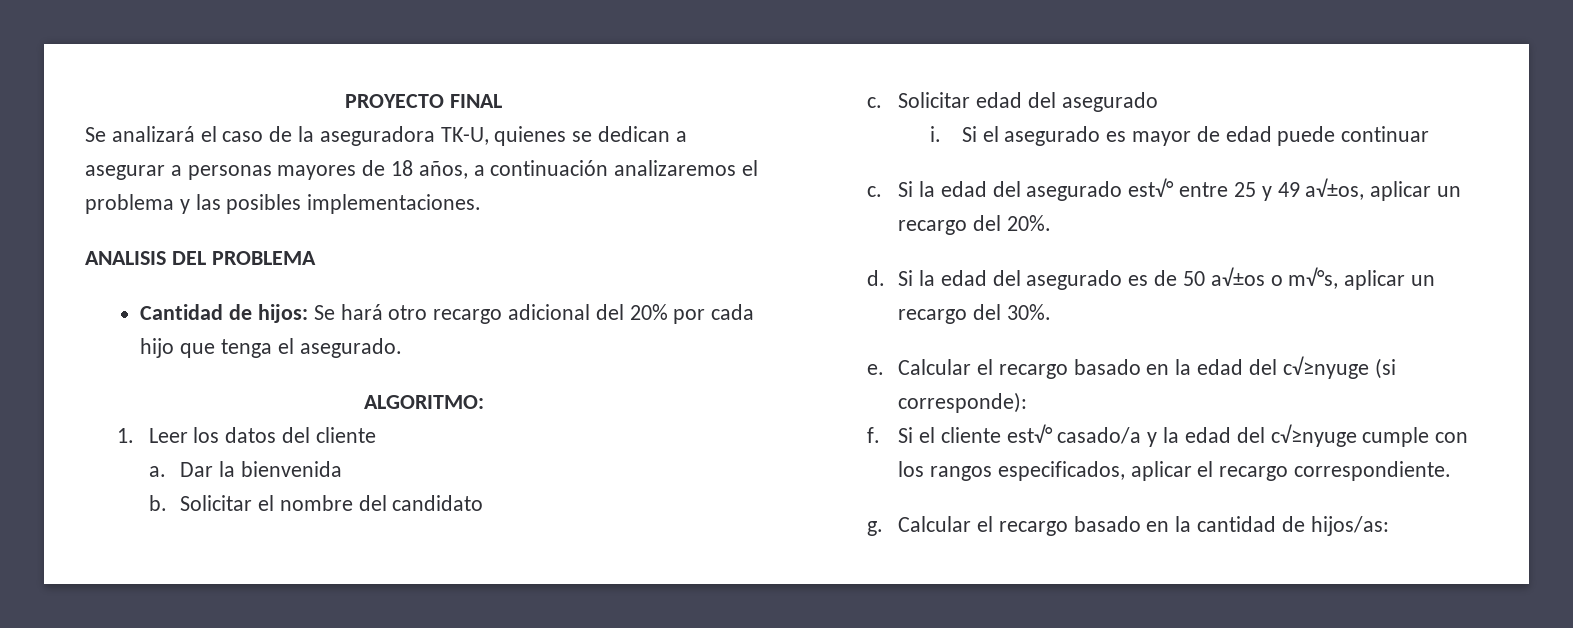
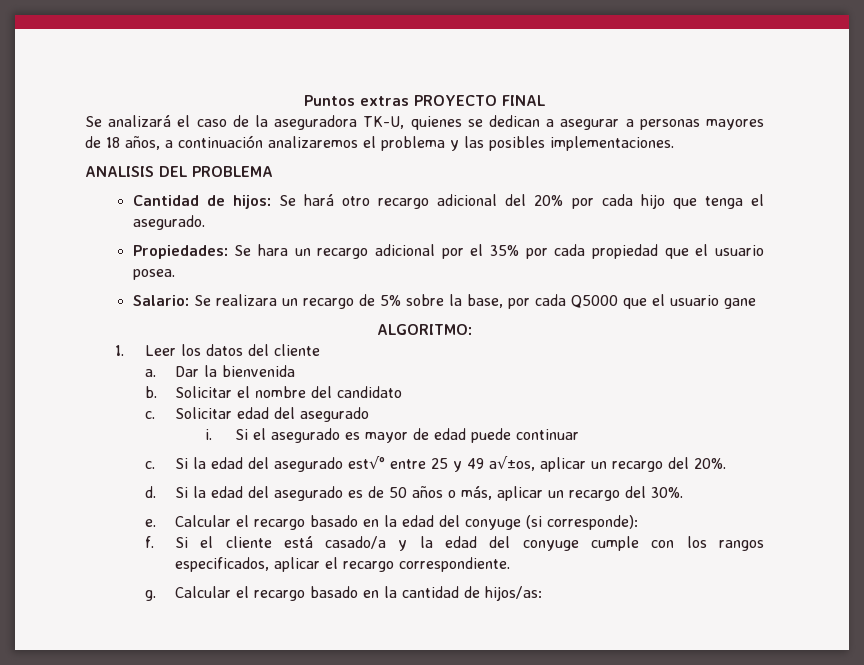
- PROYECTO FINAL
+ Puntos extras PROYECTO FINAL
+ Propiedades: Se hara un recargo adicional por el 35% por cada propiedad que el usuario posea.
+ Salario: Se realizara un recargo de 5% sobre la base, por cada Q5000 que el usuario gane
- Si la edad del asegurado es de 50 a√±os o m√°s, aplicar un recargo del 30%.
+ Si la edad del asegurado es de 50 años o más, aplicar un recargo del 30%.
- Calcular el recargo basado en la edad del c√≥nyuge (si corresponde):
+ Calcular el recargo basado en la edad del conyuge (si corresponde):
- Si el cliente est√° casado/a y la edad del c√≥nyuge cumple con los rangos especificados, aplicar el recargo correspondiente.
+ Si el cliente está casado/a y la edad del conyuge cumple con los rangos especificados, aplicar el recargo correspondiente.

